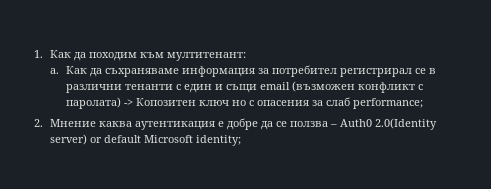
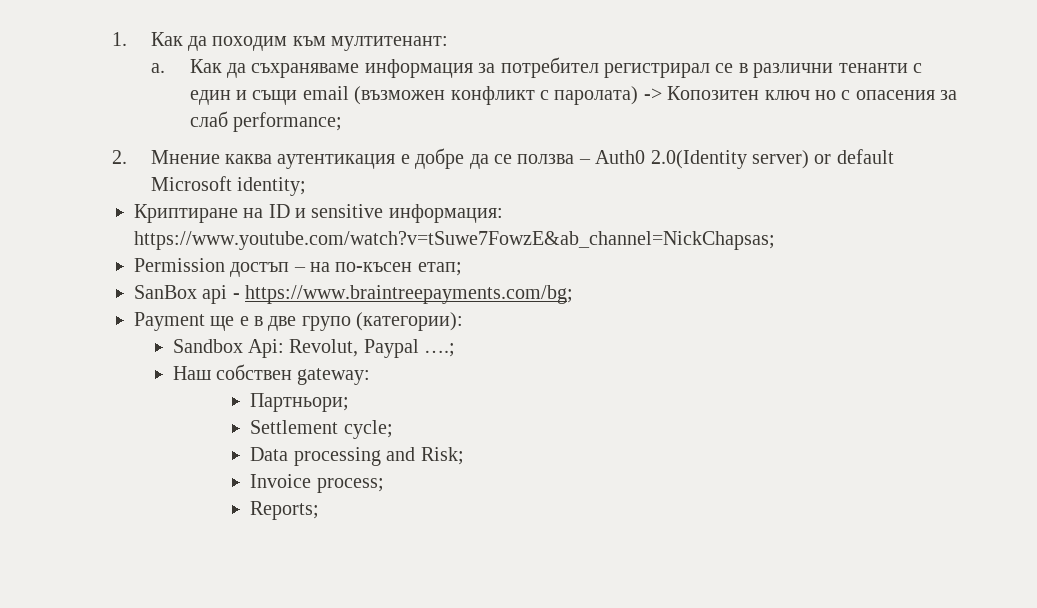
+ Криптиране на ID и sensitive информация: https://www.youtube.com/watch?v=tSuwe7FowzE&ab_channel=NickChapsas;
+ Permission достъп – на по-късен етап;
+ SanBox api - https://www.braintreepayments.com/bg;
+ Payment ще е в две групо (категории):
+ Sandbox Api: Revolut, Paypal ….;
+ Наш собствен gateway:
+ Партньори;
+ Settlement cycle;
+ Data processing and Risk;
+ Invoice process;
+ Reports;

